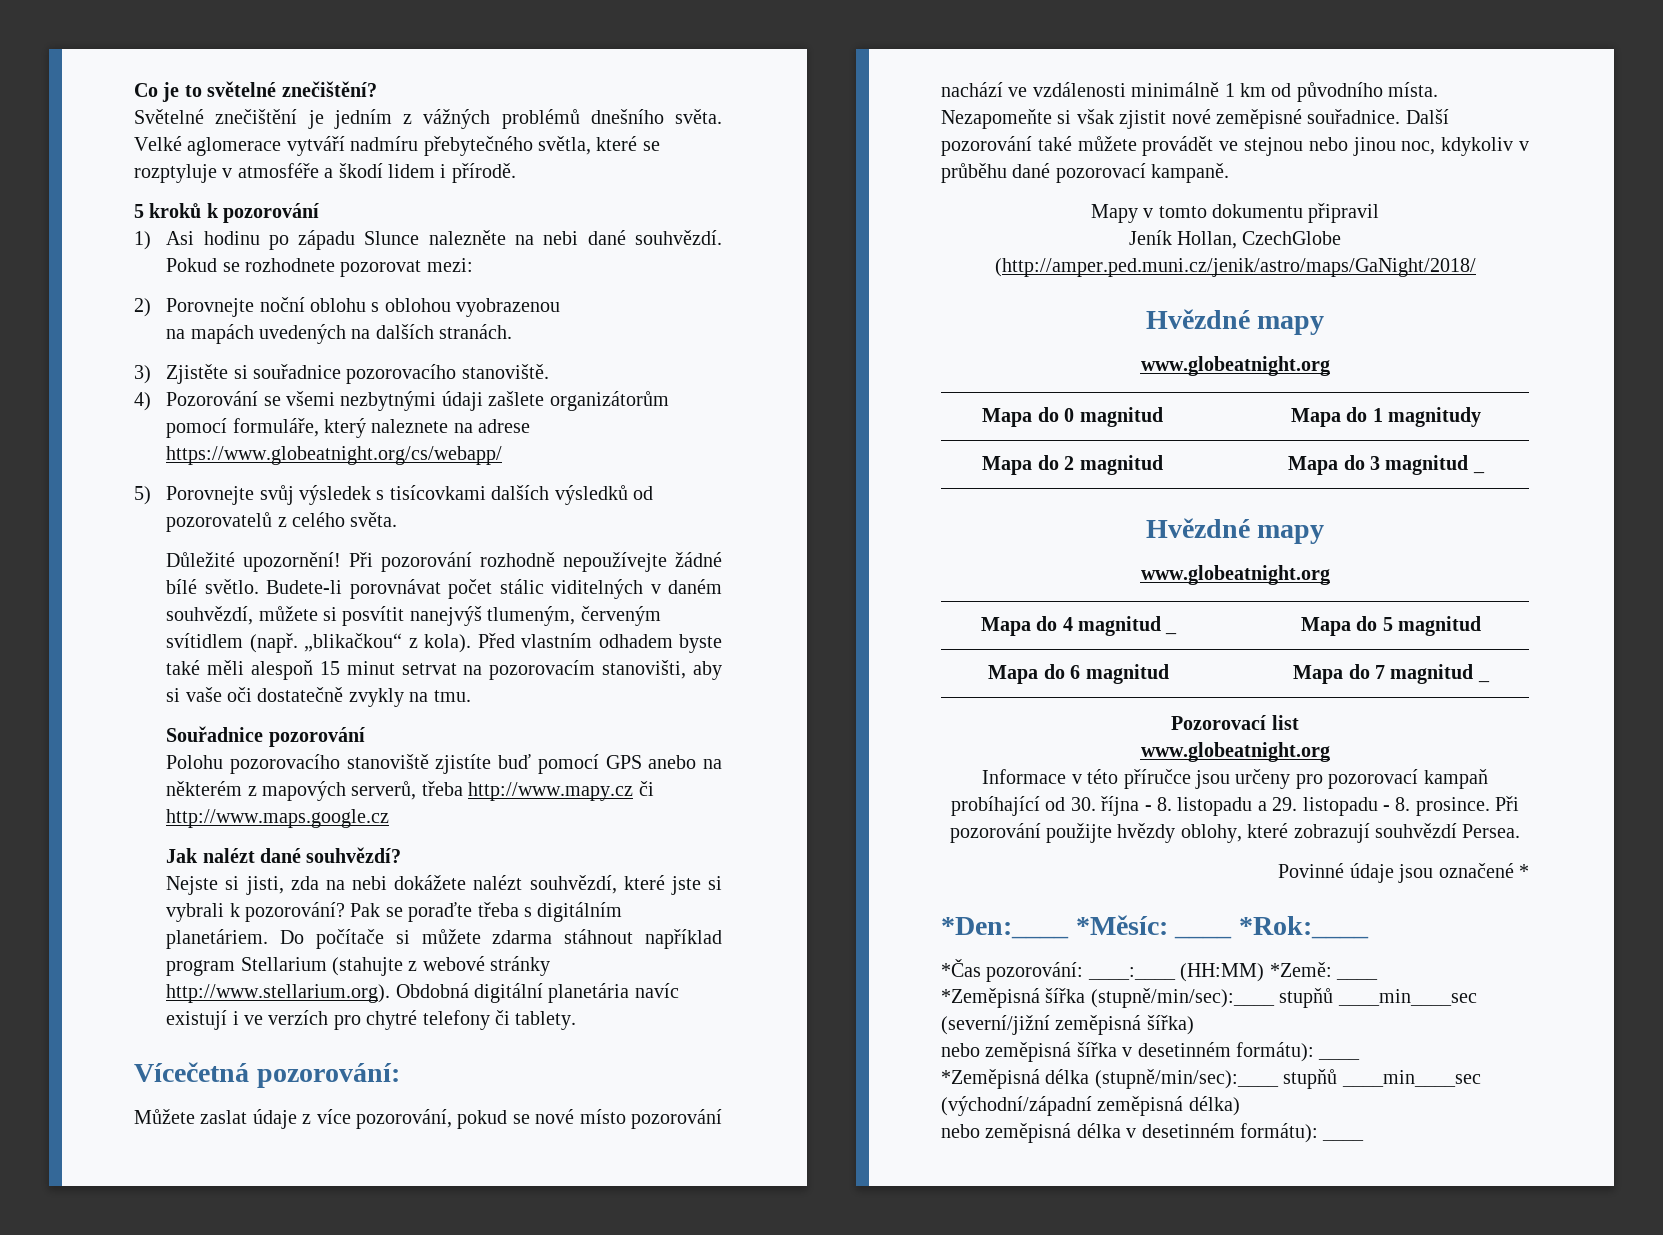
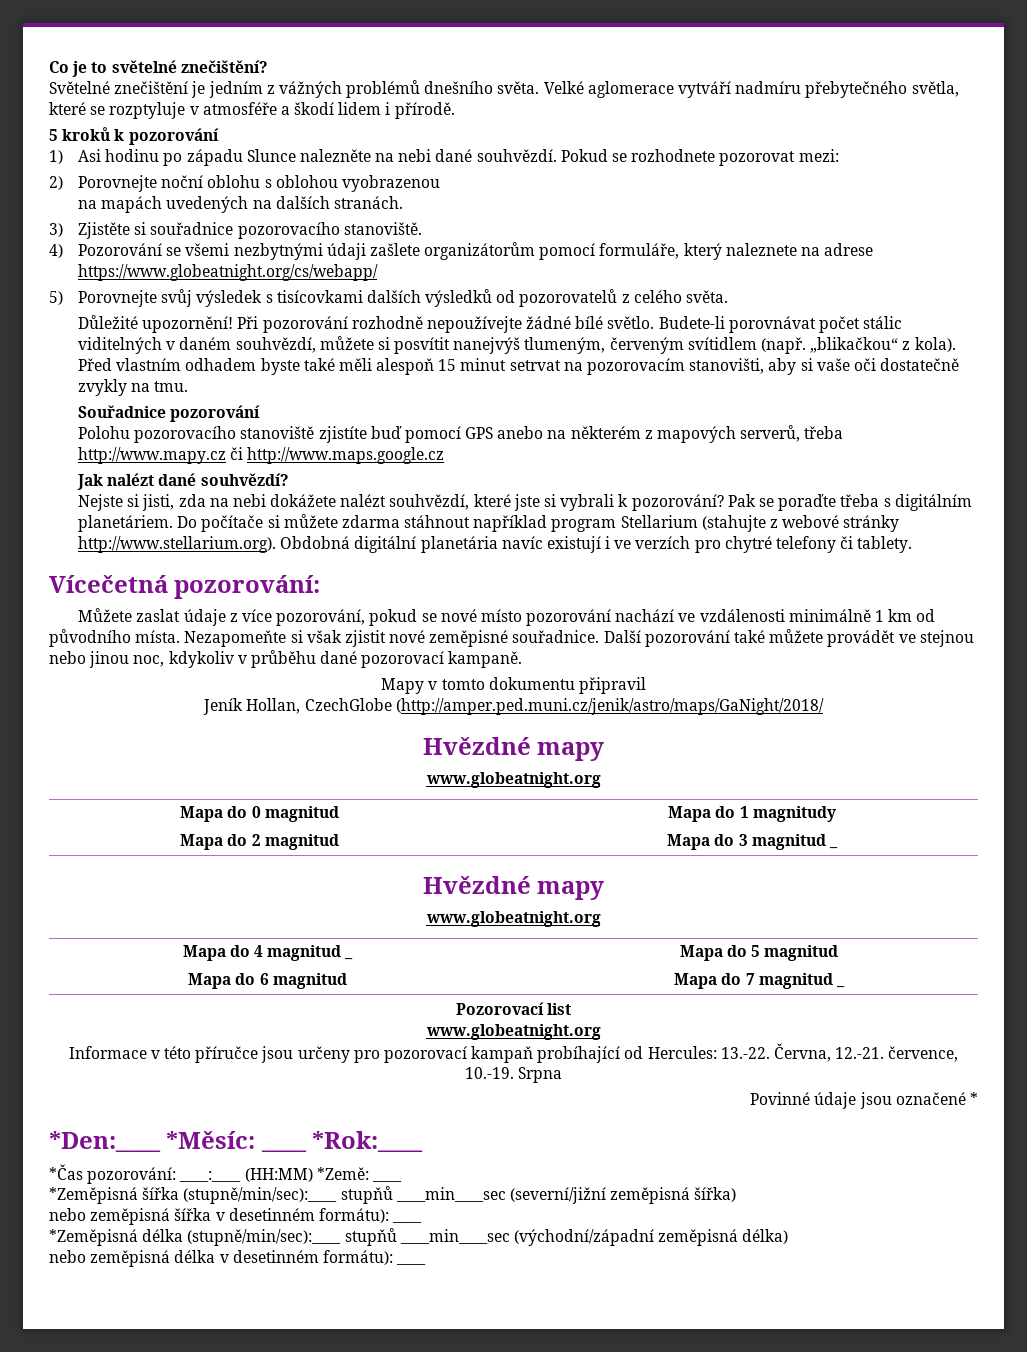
- Informace v této příručce jsou určeny pro pozorovací kampaň probíhající od 30. října - 8. listopadu a 29. listopadu - 8. prosince. Při pozorování použijte hvězdy oblohy, které zobrazují souhvězdí Persea.
+ Informace v této příručce jsou určeny pro pozorovací kampaň probíhající od Hercules: 13.-22. Června, 12.-21. července, 10.-19. Srpna

